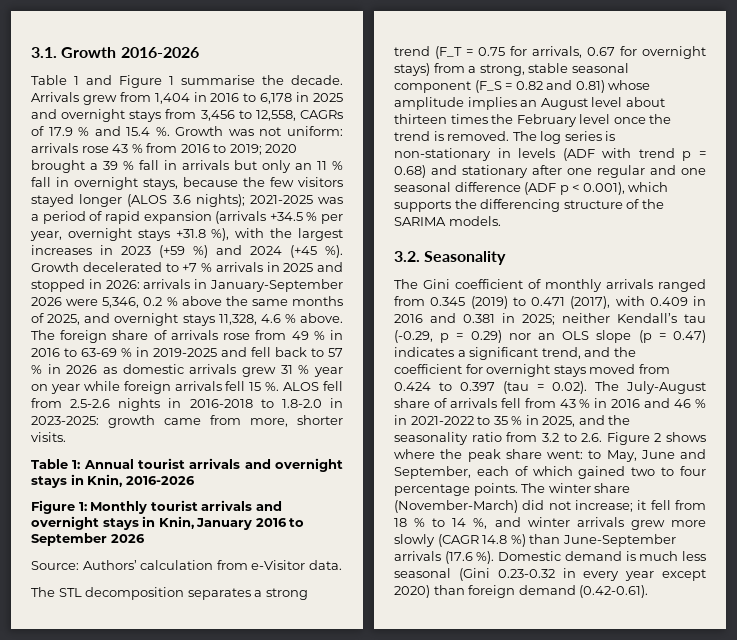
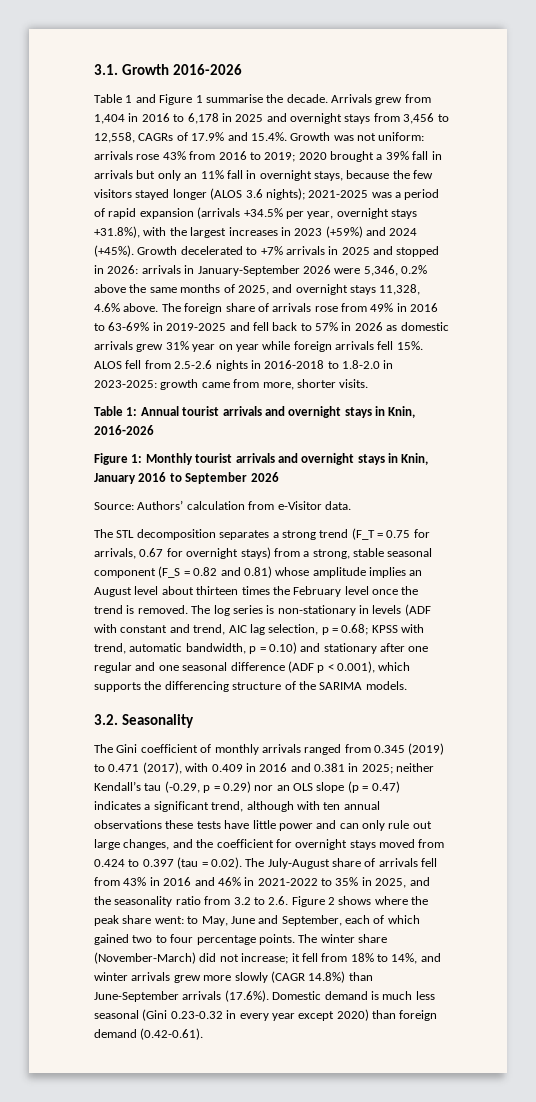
- Arrivals grew from 1,404 in 2016 to 6,178 in 2025 and overnight stays from 3,456 to 12,558, CAGRs of 17.9 % and 15.4 %. Growth was not uniform:
+ Arrivals grew from 1,404 in 2016 to 6,178 in 2025 and overnight stays from 3,456 to 12,558, CAGRs of 17.9% and 15.4%. Growth was not uniform:
- arrivals rose 43 % from 2016 to 2019;
+ arrivals rose 43% from 2016 to 2019;
- 2020 brought a 39 % fall in arrivals but only an 11 % fall in overnight stays, because the few visitors stayed longer (ALOS 3.6 nights);
+ 2020 brought a 39% fall in arrivals but only an 11% fall in overnight stays, because the few visitors stayed longer (ALOS 3.6 nights);
- 2021-2025 was a period of rapid expansion (arrivals +34.5 % per year, overnight stays +31.8 %), with the largest increases in 2023 (+59 %) and 2024 (+45 %).
+ 2021-2025 was a period of rapid expansion (arrivals +34.5% per year, overnight stays +31.8%), with the largest increases in 2023 (+59%) and 2024 (+45%).
- Growth decelerated to +7 % arrivals in 2025 and stopped in 2026: arrivals in January-September 2026 were 5,346, 0.2 % above the same months of 2025, and overnight stays 11,328, 4.6 % above.
+ Growth decelerated to +7% arrivals in 2025 and stopped in 2026: arrivals in January-September 2026 were 5,346, 0.2% above the same months of 2025, and overnight stays 11,328, 4.6% above.
- The foreign share of arrivals rose from 49 % in 2016 to 63-69 % in 2019-2025 and fell back to 57 % in 2026 as domestic arrivals grew 31 % year on year while foreign arrivals fell 15 %.
+ The foreign share of arrivals rose from 49% in 2016 to 63-69% in 2019-2025 and fell back to 57% in 2026 as domestic arrivals grew 31% year on year while foreign arrivals fell 15%.
- The log series is non-stationary in levels (ADF with trend p = 0.68) and stationary after one regular and one seasonal difference (ADF p < 0.001), which supports the differencing structure of the SARIMA models.
+ The log series is non-stationary in levels (ADF with constant and trend, AIC lag selection, p = 0.68; KPSS with trend, automatic bandwidth, p = 0.10) and stationary after one regular and one seasonal difference (ADF p < 0.001), which supports the differencing structure of the SARIMA models.
- neither Kendall’s tau (-0.29, p = 0.29) nor an OLS slope (p = 0.47) indicates a significant trend, and the coefficient for overnight stays moved from 0.424 to 0.397 (tau = 0.02). The July-August share of arrivals fell from 43 % in 2016 and 46 % in 2021-2022 to 35 % in 2025, and the seasonality ratio from 3.2 to 2.6. Figure 2 shows where the peak share went:
+ neither Kendall’s tau (-0.29, p = 0.29) nor an OLS slope (p = 0.47) indicates a significant trend, although with ten annual observations these tests have little power and can only rule out large changes, and the coefficient for overnight stays moved from 0.424 to 0.397 (tau = 0.02). The July-August share of arrivals fell from 43% in 2016 and 46% in 2021-2022 to 35% in 2025, and the seasonality ratio from 3.2 to 2.6. Figure 2 shows where the peak share went:
- The winter share (November-March) did not increase; it fell from 18 % to 14 %, and winter arrivals grew more slowly (CAGR 14.8 %) than June-September arrivals (17.6 %). Domestic demand is much less seasonal (Gini 0.23-0.32 in every year except 2020) than foreign demand (0.42-0.61).
+ The winter share (November-March) did not increase; it fell from 18% to 14%, and winter arrivals grew more slowly (CAGR 14.8%) than June-September arrivals (17.6%). Domestic demand is much less seasonal (Gini 0.23-0.32 in every year except 2020) than foreign demand (0.42-0.61).

